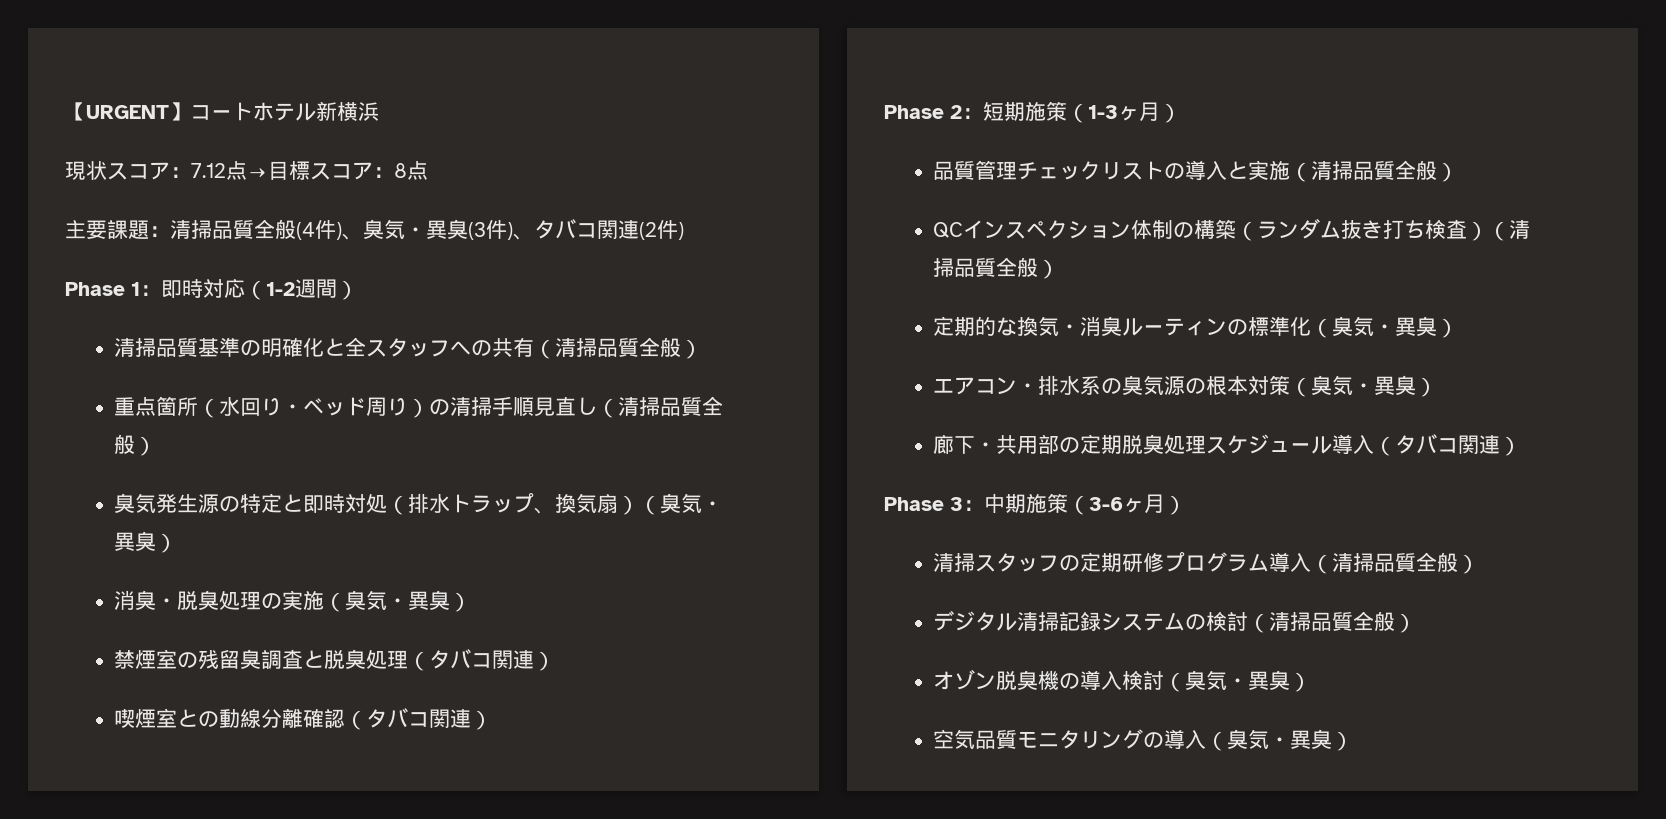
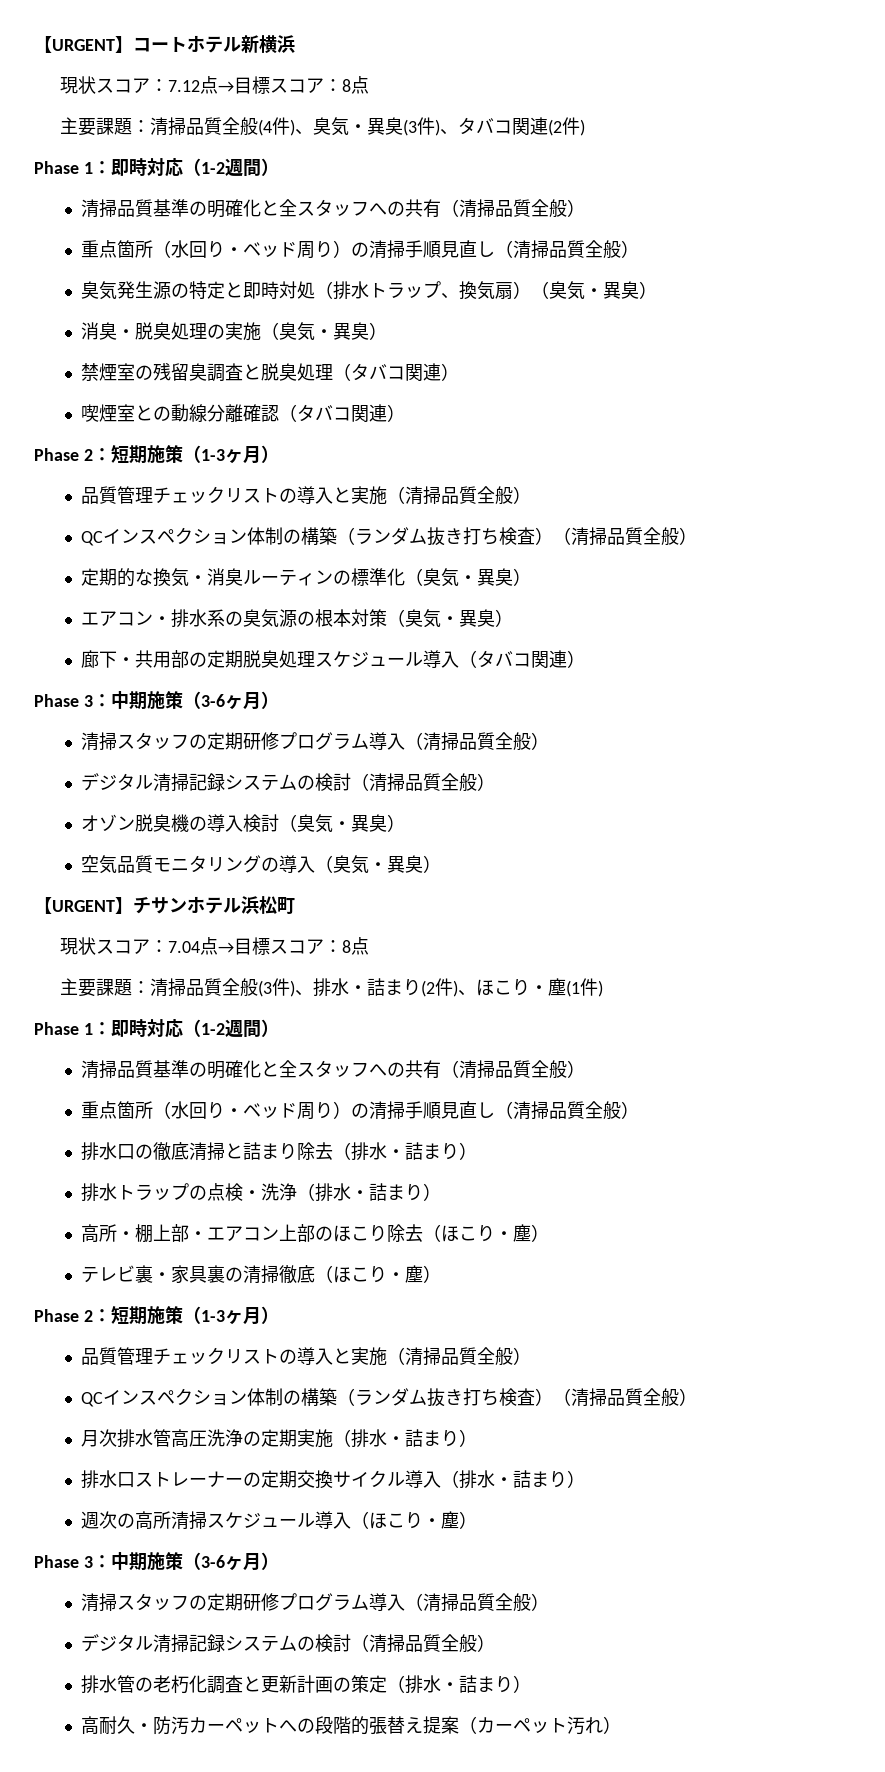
+ 【URGENT】チサンホテル浜松町
+ 現状スコア：7.04点→目標スコア：8点
+ 主要課題：清掃品質全般(3件)、排水・詰まり(2件)、ほこり・塵(1件)
+ Phase 1：即時対応（1-2週間）
+ 清掃品質基準の明確化と全スタッフへの共有（清掃品質全般）
+ 重点箇所（水回り・ベッド周り）の清掃手順見直し（清掃品質全般）
+ 排水口の徹底清掃と詰まり除去（排水・詰まり）
+ 排水トラップの点検・洗浄（排水・詰まり）
+ 高所・棚上部・エアコン上部のほこり除去（ほこり・塵）
+ テレビ裏・家具裏の清掃徹底（ほこり・塵）
+ Phase 2：短期施策（1-3ヶ月）
+ 品質管理チェックリストの導入と実施（清掃品質全般）
+ QCインスペクション体制の構築（ランダム抜き打ち検査）（清掃品質全般）
+ 月次排水管高圧洗浄の定期実施（排水・詰まり）
+ 排水口ストレーナーの定期交換サイクル導入（排水・詰まり）
+ 週次の高所清掃スケジュール導入（ほこり・塵）
+ Phase 3：中期施策（3-6ヶ月）
+ 清掃スタッフの定期研修プログラム導入（清掃品質全般）
+ デジタル清掃記録システムの検討（清掃品質全般）
+ 排水管の老朽化調査と更新計画の策定（排水・詰まり）
+ 高耐久・防汚カーペットへの段階的張替え提案（カーペット汚れ）

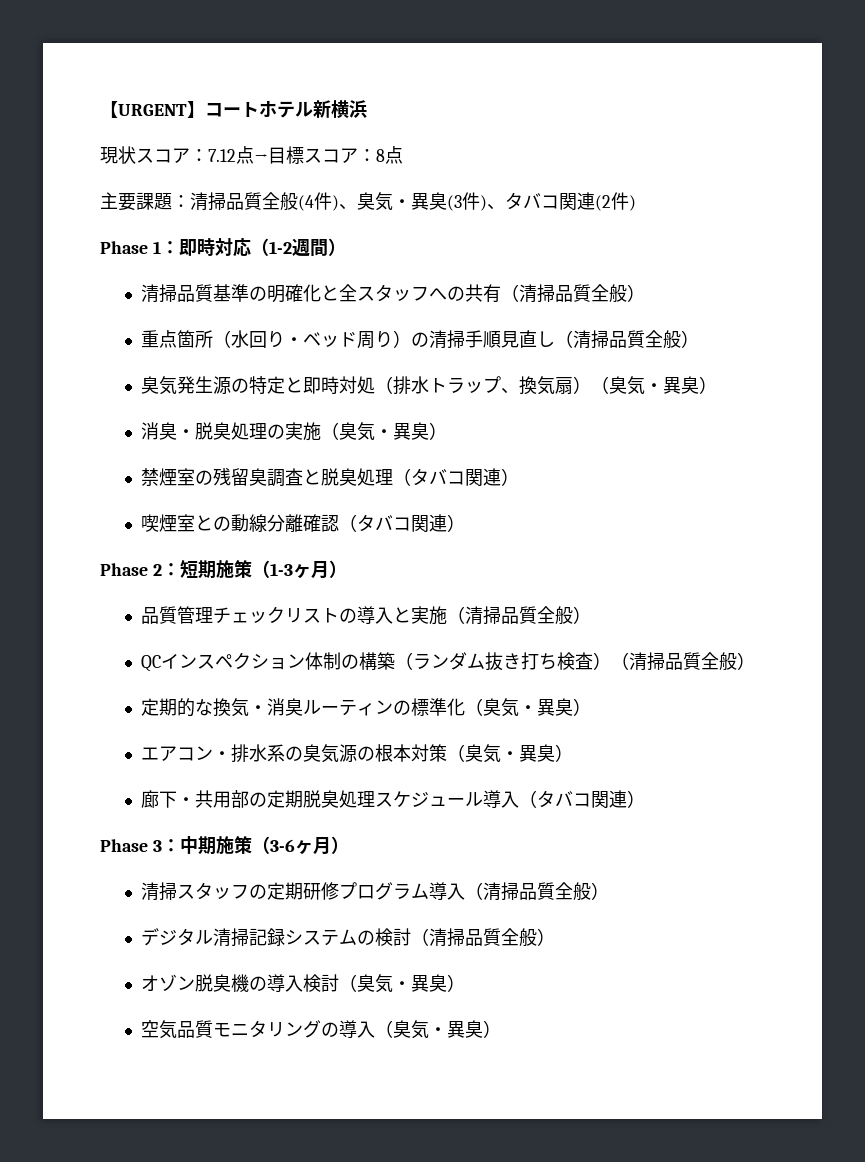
- 【URGENT】チサンホテル浜松町
- 現状スコア：7.04点→目標スコア：8点
- 主要課題：清掃品質全般(3件)、排水・詰まり(2件)、ほこり・塵(1件)
- Phase 1：即時対応（1-2週間）
- 清掃品質基準の明確化と全スタッフへの共有（清掃品質全般）
- 重点箇所（水回り・ベッド周り）の清掃手順見直し（清掃品質全般）
- 排水口の徹底清掃と詰まり除去（排水・詰まり）
- 排水トラップの点検・洗浄（排水・詰まり）
- 高所・棚上部・エアコン上部のほこり除去（ほこり・塵）
- テレビ裏・家具裏の清掃徹底（ほこり・塵）
- Phase 2：短期施策（1-3ヶ月）
- 品質管理チェックリストの導入と実施（清掃品質全般）
- QCインスペクション体制の構築（ランダム抜き打ち検査）（清掃品質全般）
- 月次排水管高圧洗浄の定期実施（排水・詰まり）
- 排水口ストレーナーの定期交換サイクル導入（排水・詰まり）
- 週次の高所清掃スケジュール導入（ほこり・塵）
- Phase 3：中期施策（3-6ヶ月）
- 清掃スタッフの定期研修プログラム導入（清掃品質全般）
- デジタル清掃記録システムの検討（清掃品質全般）
- 排水管の老朽化調査と更新計画の策定（排水・詰まり）
- 高耐久・防汚カーペットへの段階的張替え提案（カーペット汚れ）

